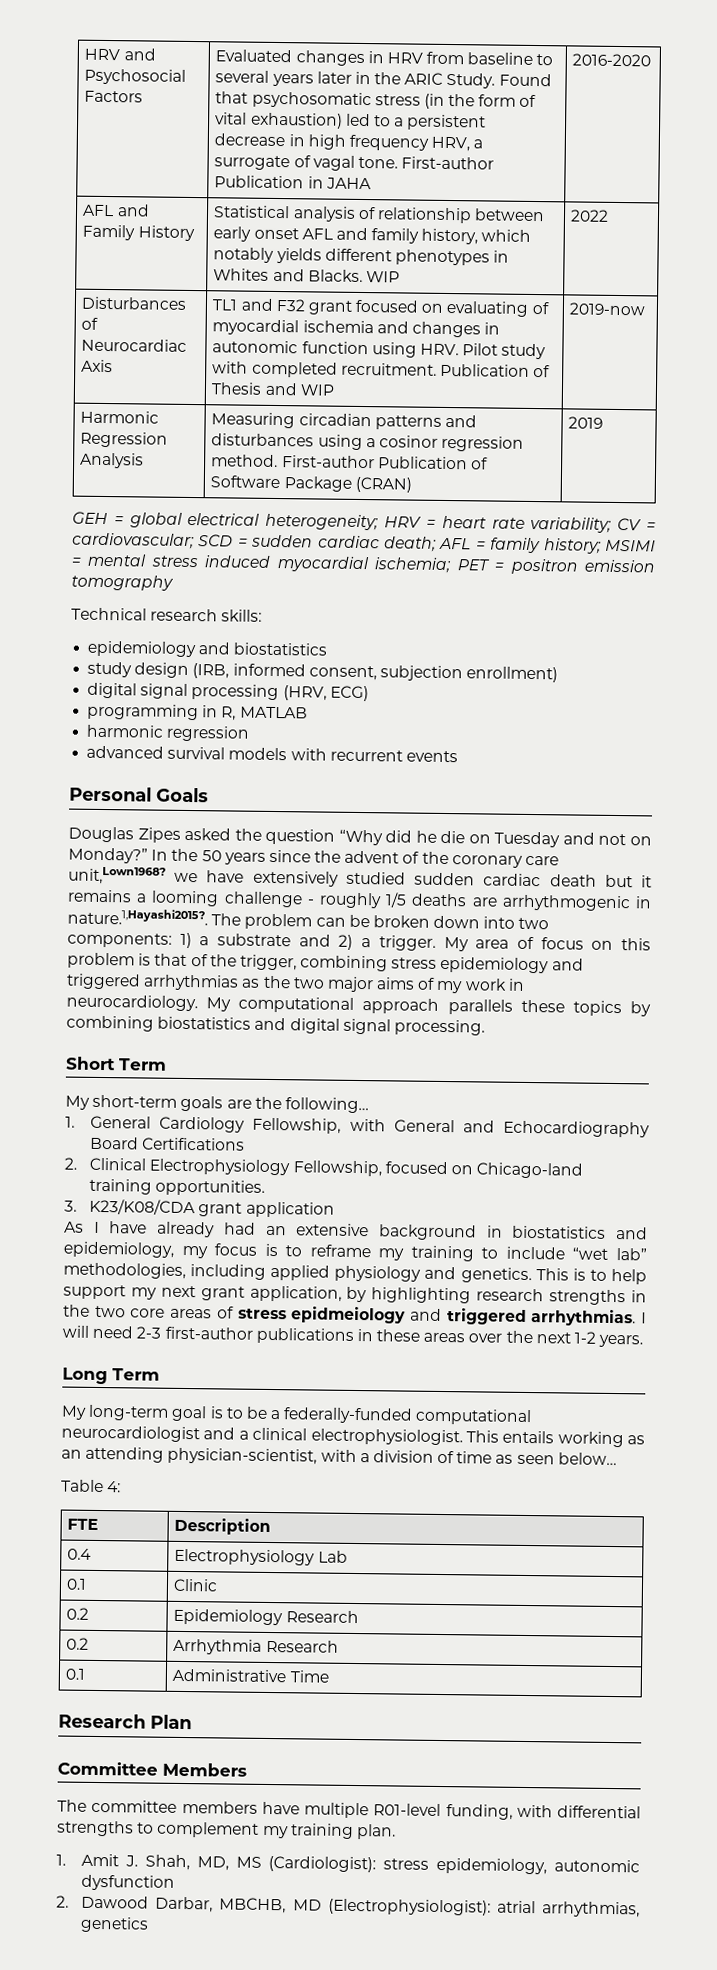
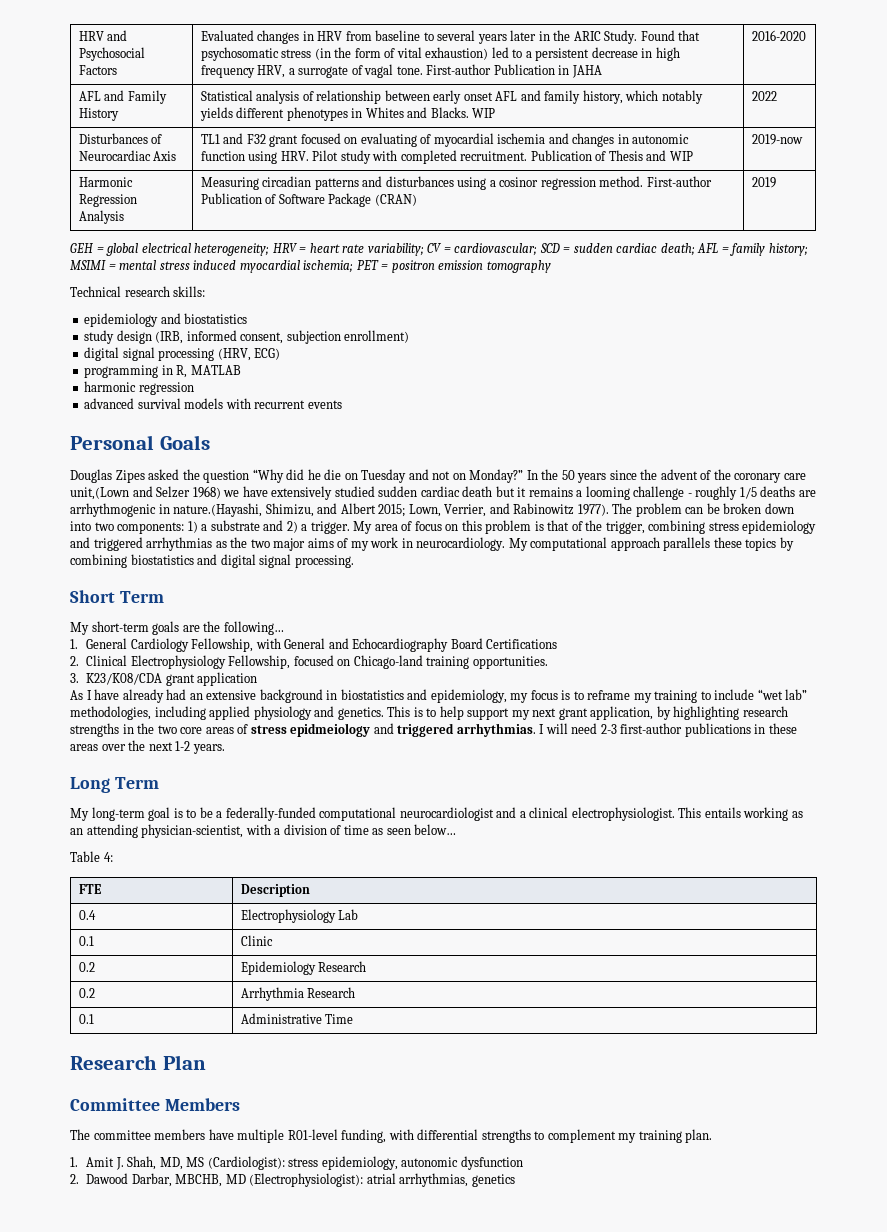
- In the 50 years since the advent of the coronary care unit,Lown1968? we have extensively studied sudden cardiac death but it remains a looming challenge - roughly 1/5 deaths are arrhythmogenic in nature.1,Hayashi2015?.
+ In the 50 years since the advent of the coronary care unit,(Lown and Selzer 1968) we have extensively studied sudden cardiac death but it remains a looming challenge - roughly 1/5 deaths are arrhythmogenic in nature.(Hayashi, Shimizu, and Albert 2015; Lown, Verrier, and Rabinowitz 1977).

